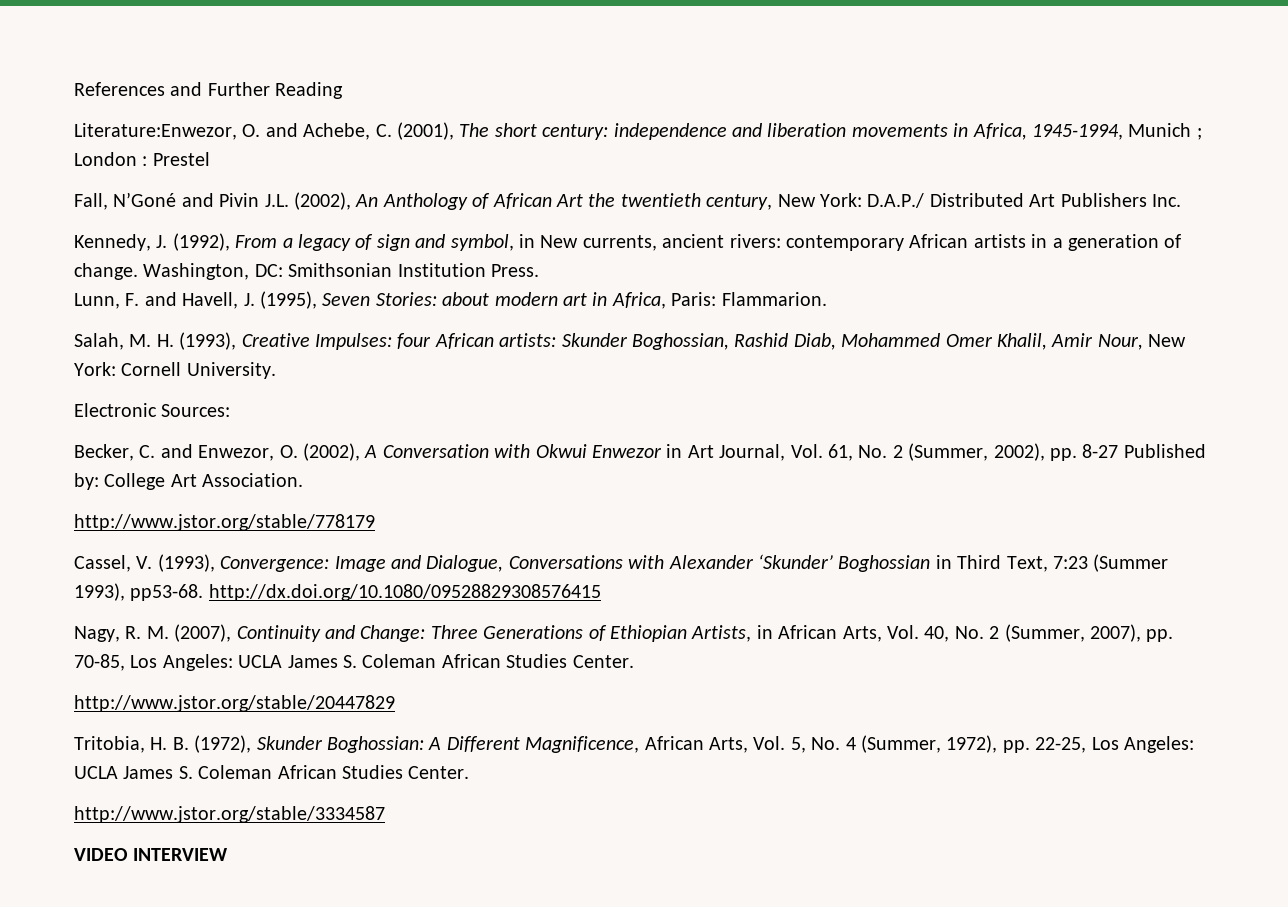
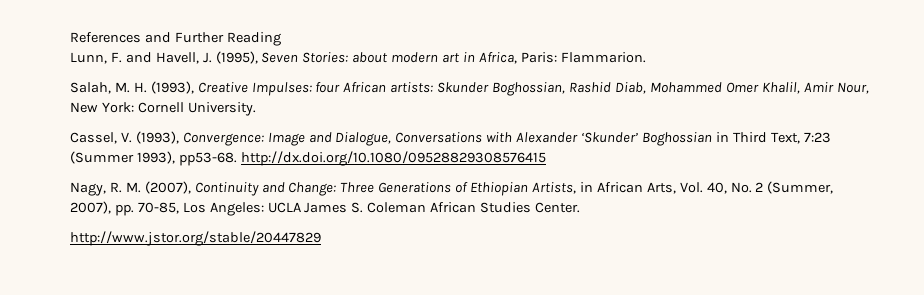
- Literature:Enwezor, O. and Achebe, C. (2001), The short century: independence and liberation movements in Africa, 1945-1994, Munich ; London : Prestel
- Fall, N’Goné and Pivin J.L. (2002), An Anthology of African Art the twentieth century, New York: D.A.P./ Distributed Art Publishers Inc.
- Kennedy, J. (1992), From a legacy of sign and symbol, in New currents, ancient rivers: contemporary African artists in a generation of change. Washington, DC: Smithsonian Institution Press.
- Electronic Sources:
- Becker, C. and Enwezor, O. (2002), A Conversation with Okwui Enwezor in Art Journal, Vol. 61, No. 2 (Summer, 2002), pp. 8-27 Published by: College Art Association.
- http://www.jstor.org/stable/778179
- Tritobia, H. B. (1972), Skunder Boghossian: A Different Magnificence, African Arts, Vol. 5, No. 4 (Summer, 1972), pp. 22-25, Los Angeles: UCLA James S. Coleman African Studies Center.
- http://www.jstor.org/stable/3334587
- VIDEO INTERVIEW

